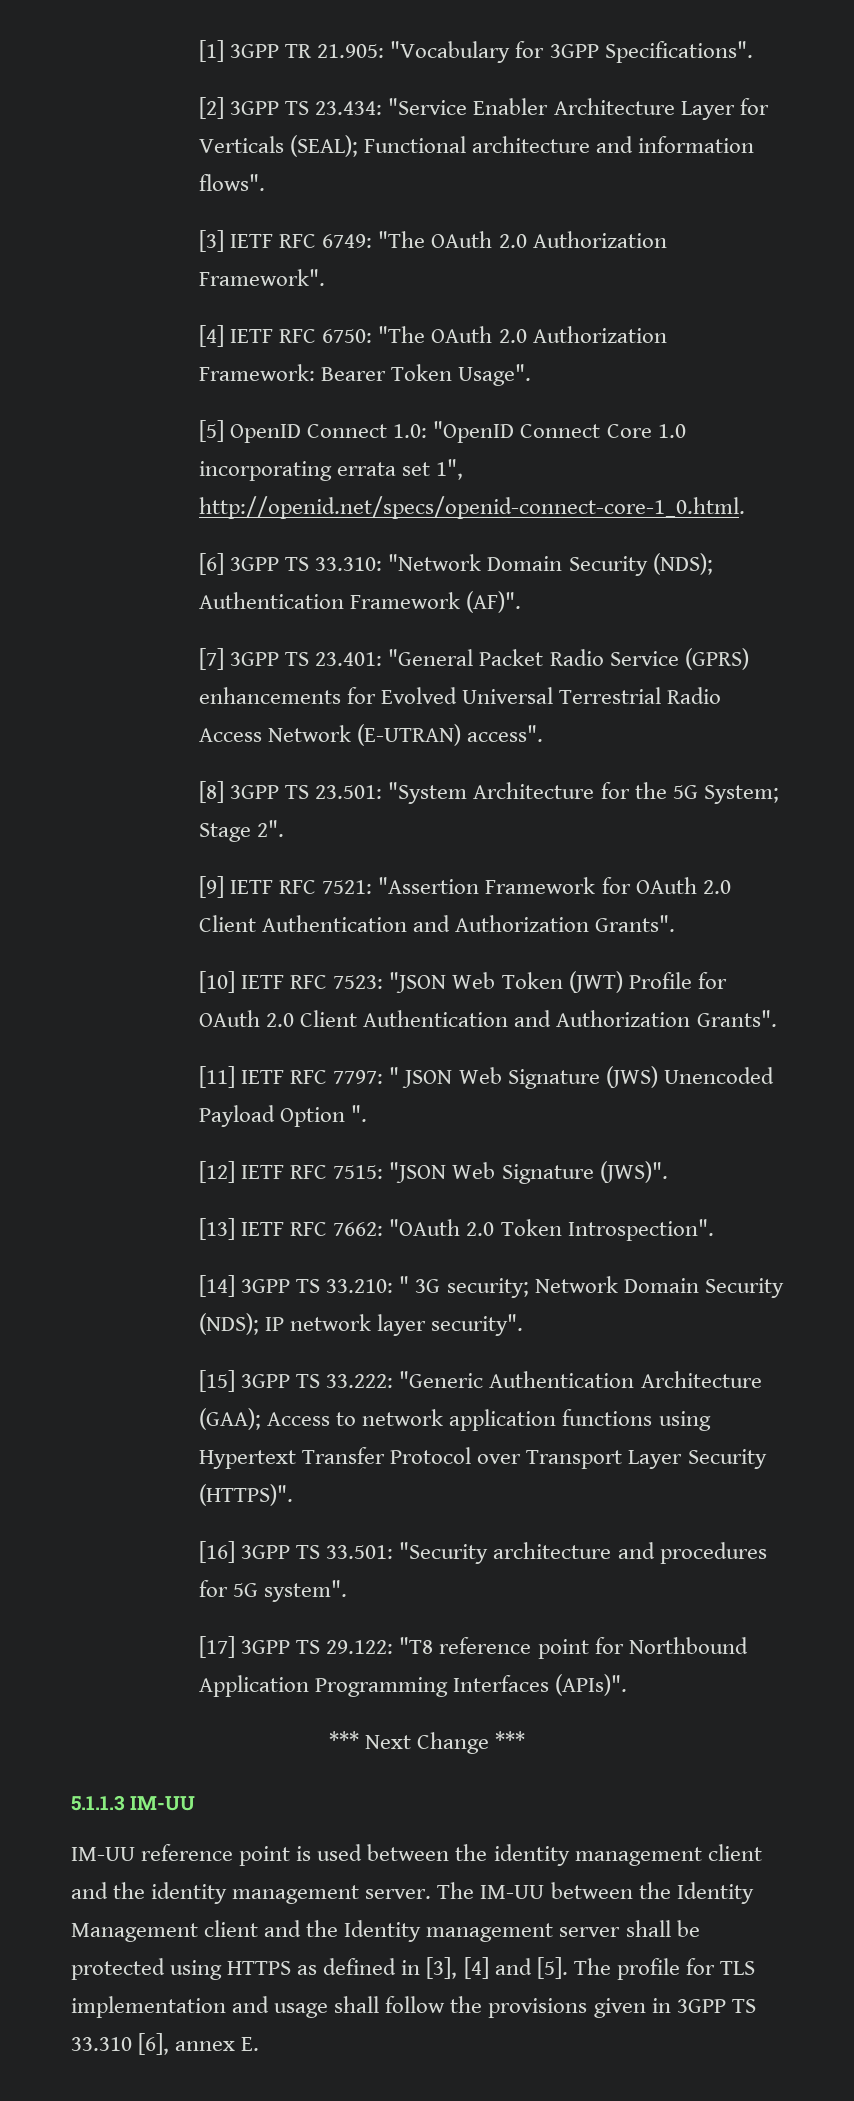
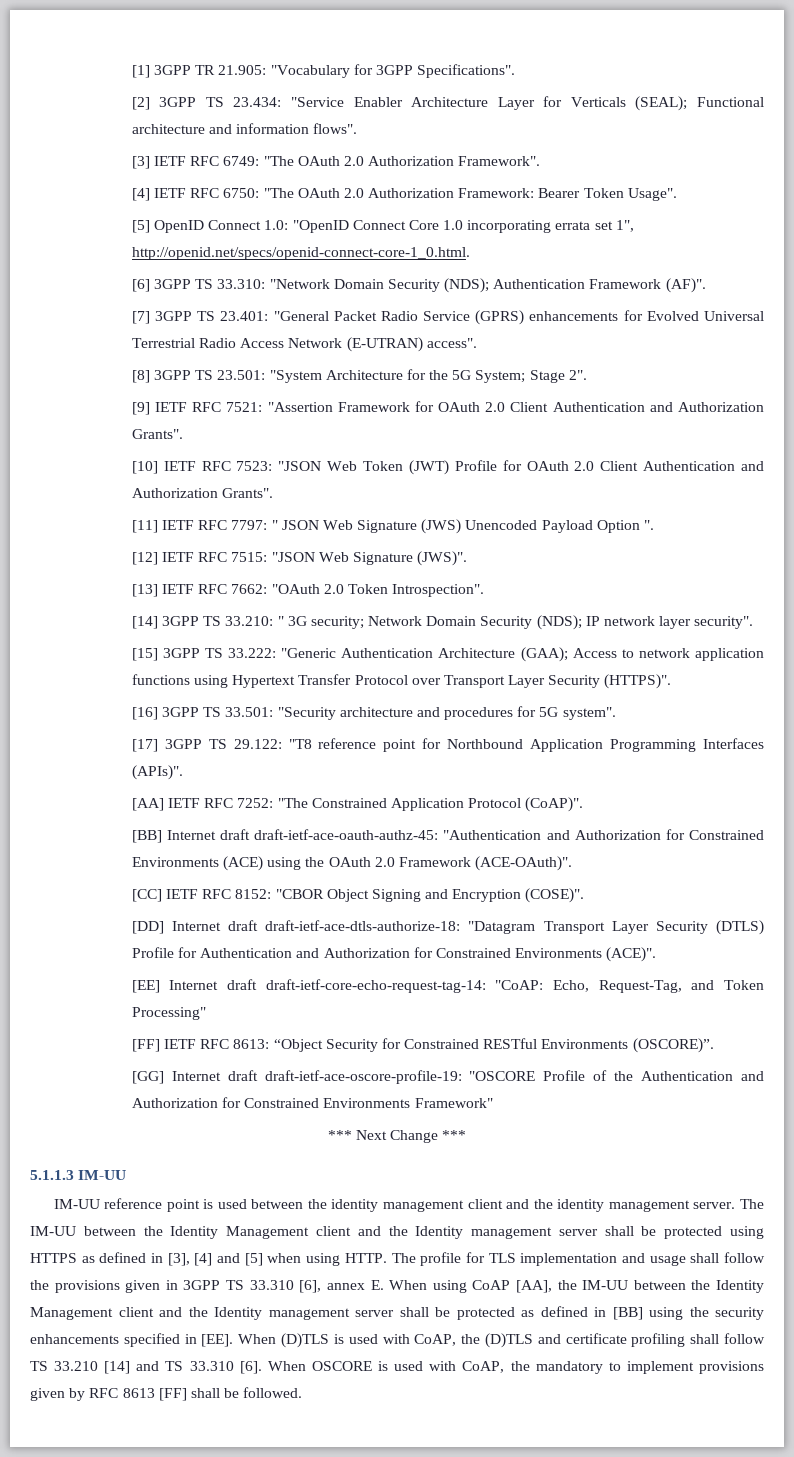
+ [AA] IETF RFC 7252: "The Constrained Application Protocol (CoAP)".
+ [BB] Internet draft draft-ietf-ace-oauth-authz-45: "Authentication and Authorization for Constrained Environments (ACE) using the OAuth 2.0 Framework (ACE-OAuth)".
+ [CC] IETF RFC 8152: "CBOR Object Signing and Encryption (COSE)".
+ [DD] Internet draft draft-ietf-ace-dtls-authorize-18: "Datagram Transport Layer Security (DTLS) Profile for Authentication and Authorization for Constrained Environments (ACE)".
+ [EE] Internet draft draft-ietf-core-echo-request-tag-14: "CoAP: Echo, Request-Tag, and Token Processing"
+ [FF] IETF RFC 8613: “Object Security for Constrained RESTful Environments (OSCORE)”.
+ [GG] Internet draft draft-ietf-ace-oscore-profile-19: "OSCORE Profile of the Authentication and Authorization for Constrained Environments Framework"
- The IM-UU between the Identity Management client and the Identity management server shall be protected using HTTPS as defined in [3], [4] and [5].
+ The IM-UU between the Identity Management client and the Identity management server shall be protected using HTTPS as defined in [3], [4] and [5] when using HTTP.
- The profile for TLS implementation and usage shall follow the provisions given in 3GPP TS 33.310 [6], annex E.
+ The profile for TLS implementation and usage shall follow the provisions given in 3GPP TS 33.310 [6], annex E. When using CoAP [AA], the IM-UU between the Identity Management client and the Identity management server shall be protected as defined in [BB] using the security enhancements specified in [EE]. When (D)TLS is used with CoAP, the (D)TLS and certificate profiling shall follow TS 33.210 [14] and TS 33.310 [6]. When OSCORE is used with CoAP, the mandatory to implement provisions given by RFC 8613 [FF] shall be followed.

